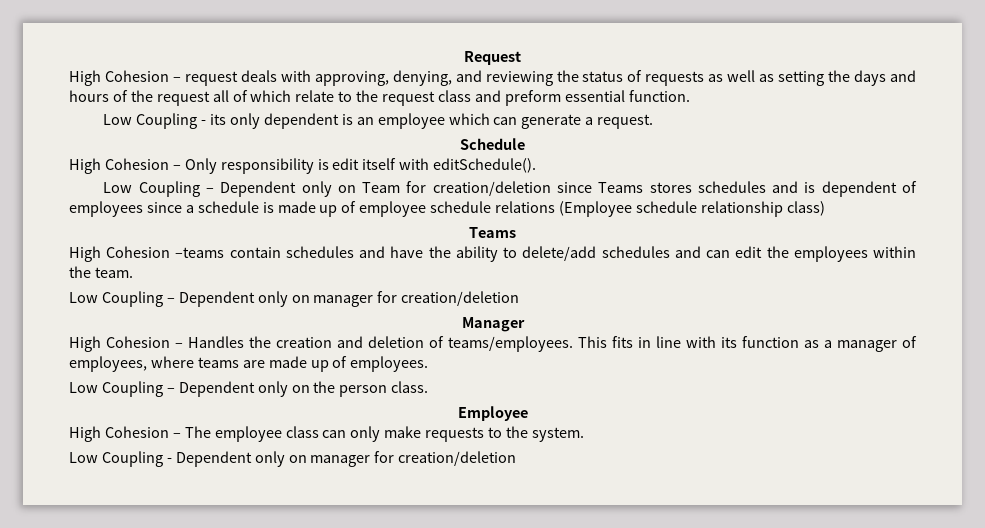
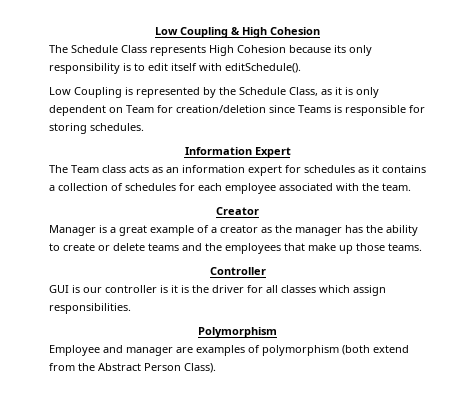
- Request
- High Cohesion – request deals with approving, denying, and reviewing the status of requests as well as setting the days and hours of the request all of which relate to the request class and preform essential function.
- Low Coupling - its only dependent is an employee which can generate a request.
- Schedule
- High Cohesion – Only responsibility is edit itself with editSchedule().
+ Low Coupling & High Cohesion
+ The Schedule Class represents High Cohesion because its only responsibility is to edit itself with editSchedule().
- Low Coupling – Dependent only on Team for creation/deletion since Teams stores schedules and is dependent of employees since a schedule is made up of employee schedule relations (Employee schedule relationship class)
- Teams
- High Cohesion –teams contain schedules and have the ability to delete/add schedules and can edit the employees within the team.
- Low Coupling – Dependent only on manager for creation/deletion
- Manager
- High Cohesion – Handles the creation and deletion of teams/employees. This fits in line with its function as a manager of employees, where teams are made up of employees.
- Low Coupling – Dependent only on the person class.
- Employee
- High Cohesion – The employee class can only make requests to the system.
- Low Coupling - Dependent only on manager for creation/deletion
+ Low Coupling is represented by the Schedule Class, as it is only dependent on Team for creation/deletion since Teams is responsible for storing schedules.
+ Information Expert
+ The Team class acts as an information expert for schedules as it contains a collection of schedules for each employee associated with the team.
+ Creator
+ Manager is a great example of a creator as the manager has the ability to create or delete teams and the employees that make up those teams.
+ Controller
+ GUI is our controller is it is the driver for all classes which assign responsibilities.
+ Polymorphism
+ Employee and manager are examples of polymorphism (both extend from the Abstract Person Class).

